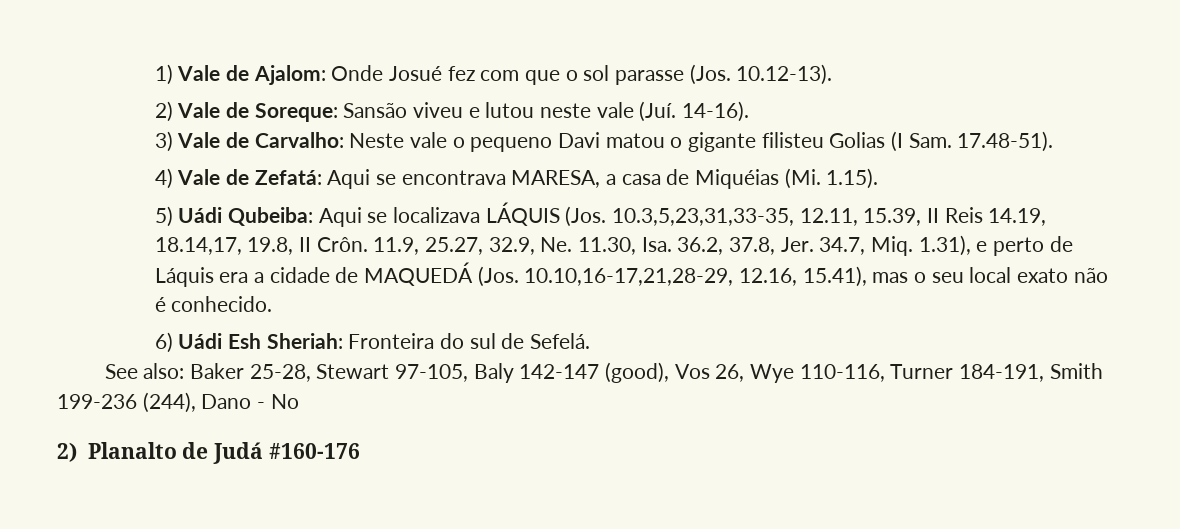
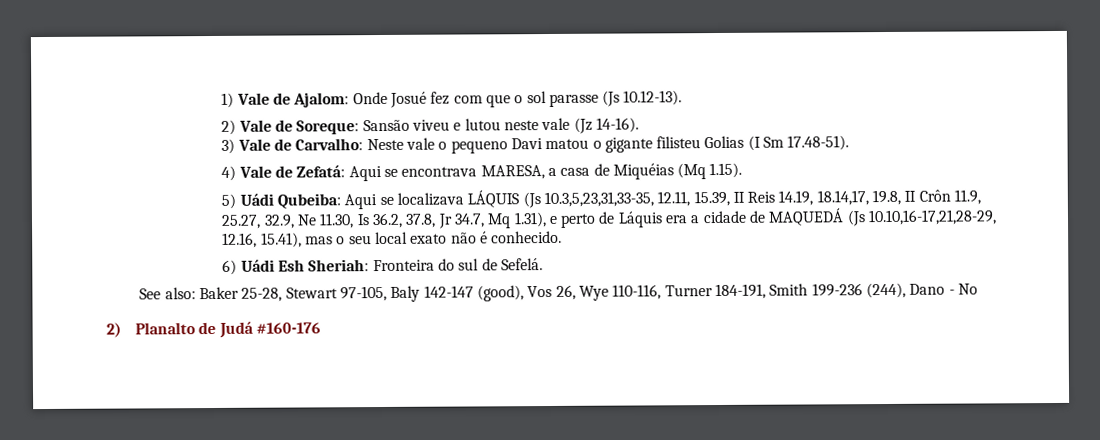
- 1) Vale de Ajalom: Onde Josué fez com que o sol parasse (Jos. 10.12-13).
+ 1) Vale de Ajalom: Onde Josué fez com que o sol parasse (Js 10.12-13).
- 2) Vale de Soreque: Sansão viveu e lutou neste vale (Juí. 14-16).
+ 2) Vale de Soreque: Sansão viveu e lutou neste vale (Jz 14-16).
- 3) Vale de Carvalho: Neste vale o pequeno Davi matou o gigante filisteu Golias (I Sam. 17.48-51).
+ 3) Vale de Carvalho: Neste vale o pequeno Davi matou o gigante filisteu Golias (I Sm 17.48-51).
- 4) Vale de Zefatá: Aqui se encontrava MARESA, a casa de Miquéias (Mi. 1.15).
+ 4) Vale de Zefatá: Aqui se encontrava MARESA, a casa de Miquéias (Mq 1.15).
- 5) Uádi Qubeiba: Aqui se localizava LÁQUIS (Jos. 10.3,5,23,31,33-35, 12.11, 15.39, II Reis 14.19, 18.14,17, 19.8, II Crôn. 11.9, 25.27, 32.9, Ne. 11.30, Isa. 36.2, 37.8, Jer. 34.7, Miq. 1.31), e perto de Láquis era a cidade de MAQUEDÁ (Jos. 10.10,16-17,21,28-29, 12.16, 15.41), mas o seu local exato não é conhecido.
+ 5) Uádi Qubeiba: Aqui se localizava LÁQUIS (Js 10.3,5,23,31,33-35, 12.11, 15.39, II Reis 14.19, 18.14,17, 19.8, II Crôn 11.9, 25.27, 32.9, Ne 11.30, Is 36.2, 37.8, Jr 34.7, Mq 1.31), e perto de Láquis era a cidade de MAQUEDÁ (Js 10.10,16-17,21,28-29, 12.16, 15.41), mas o seu local exato não é conhecido.

